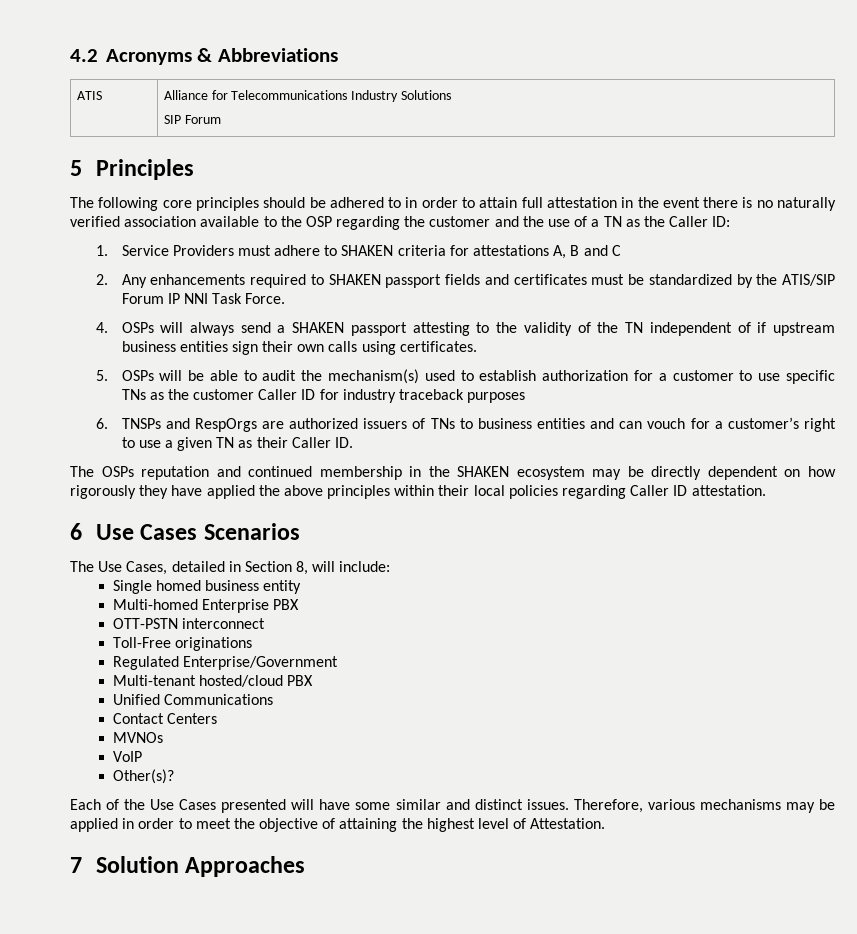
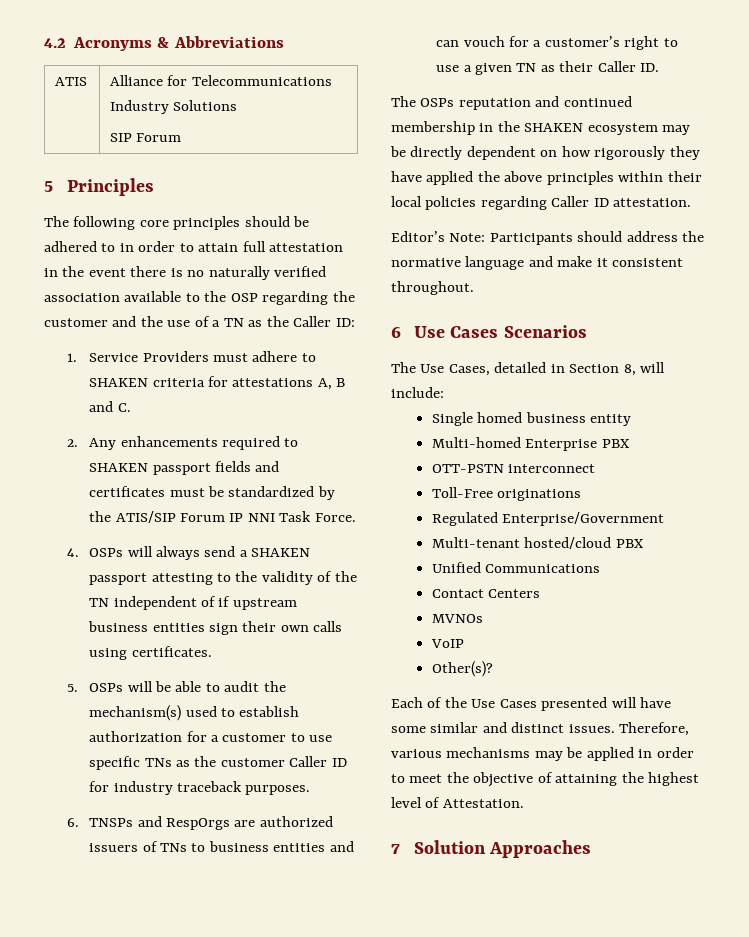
- 1. Service Providers must adhere to SHAKEN criteria for attestations A, B and C
+ 1. Service Providers must adhere to SHAKEN criteria for attestations A, B and C.
- 5. OSPs will be able to audit the mechanism(s) used to establish authorization for a customer to use specific TNs as the customer Caller ID for industry traceback purposes
+ 5. OSPs will be able to audit the mechanism(s) used to establish authorization for a customer to use specific TNs as the customer Caller ID for industry traceback purposes.
+ Editor’s Note: Participants should address the normative language and make it consistent throughout.

